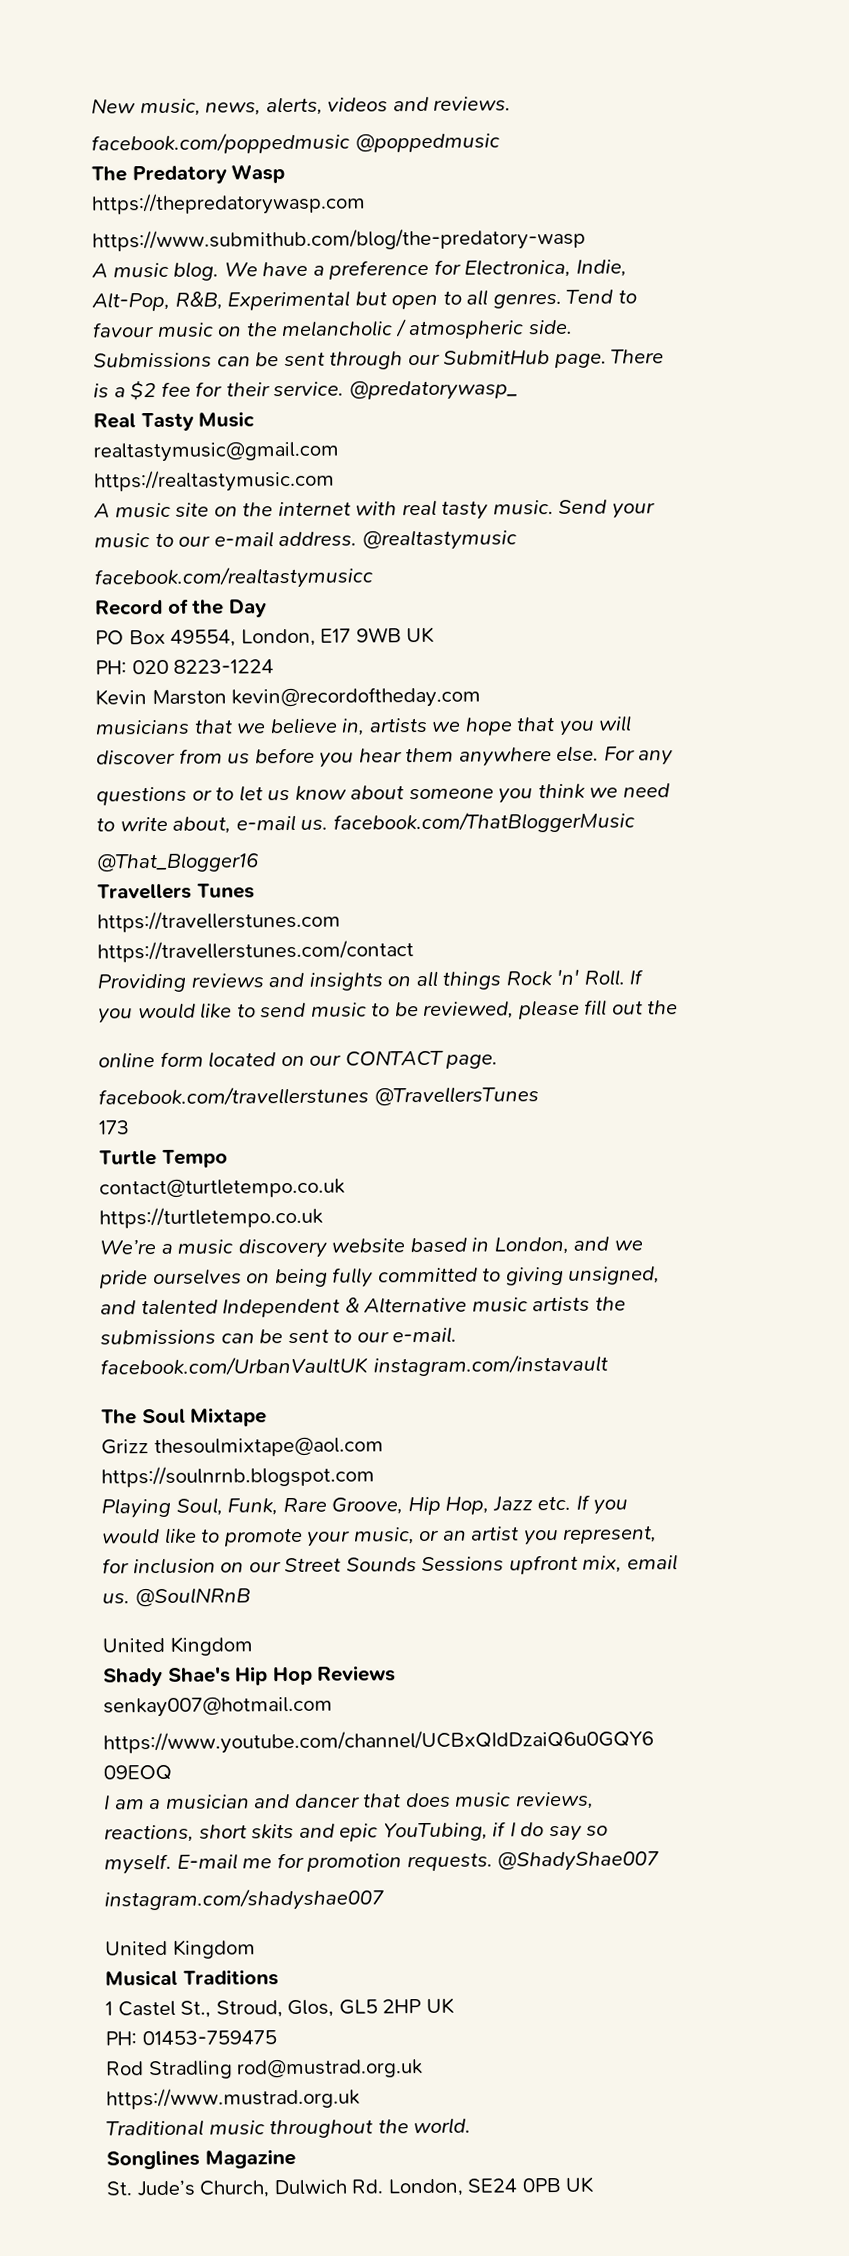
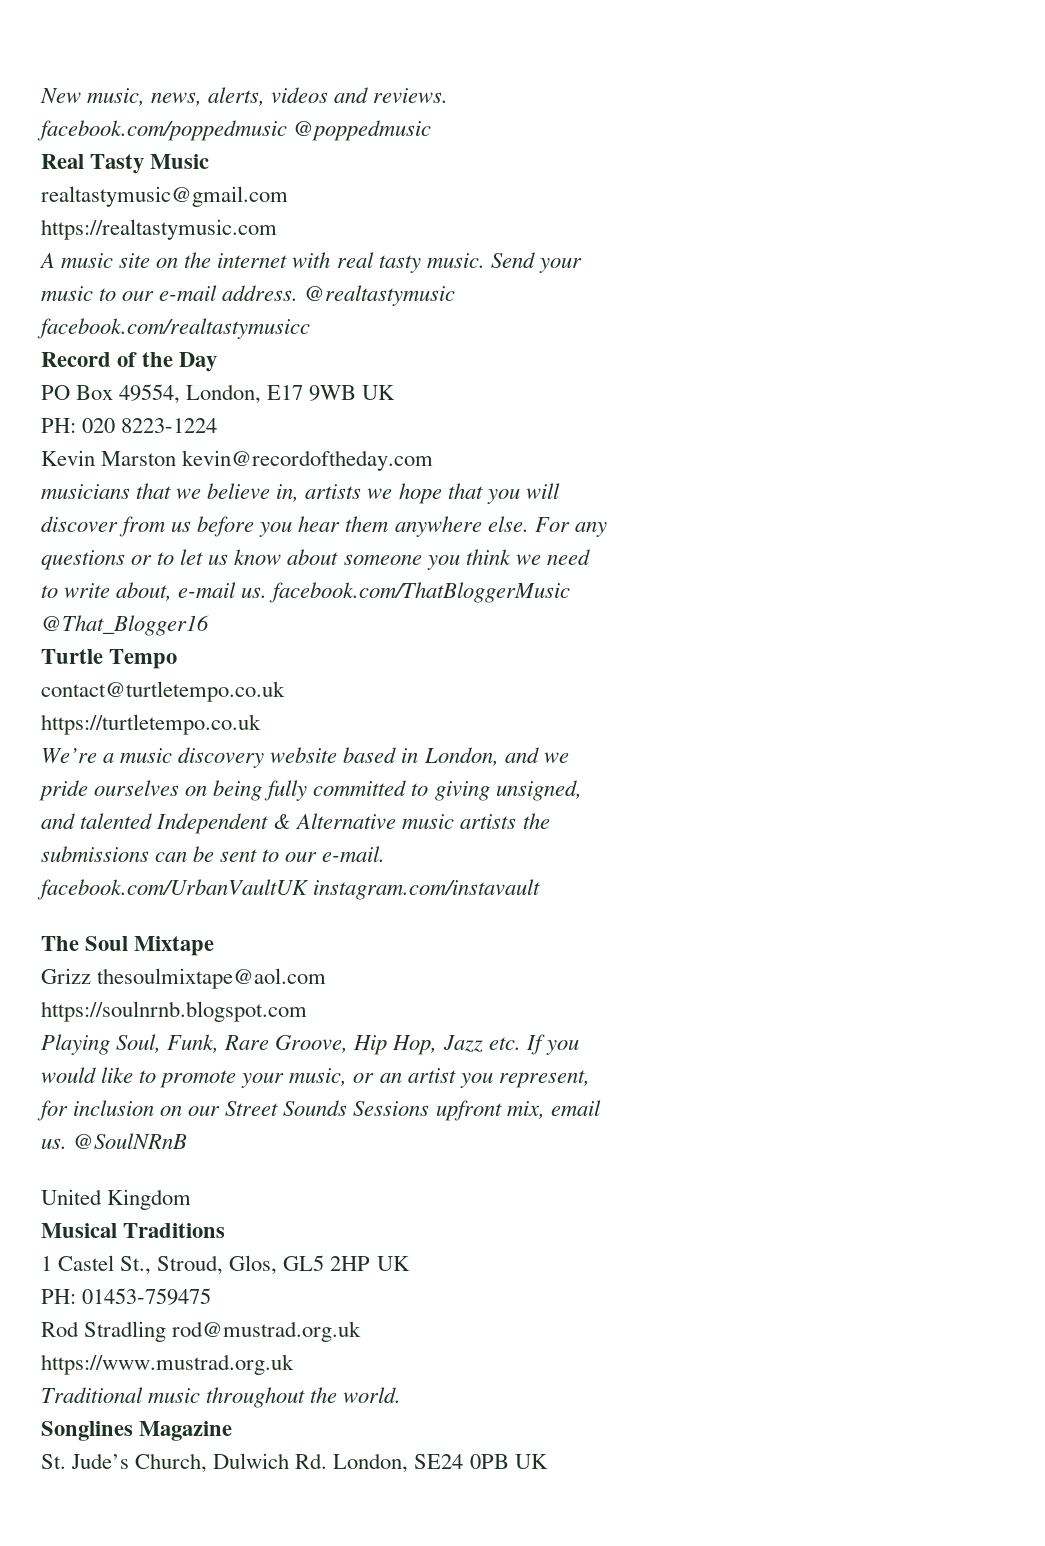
- The Predatory Wasp
- https://thepredatorywasp.com
- https://www.submithub.com/blog/the-predatory-wasp
- A music blog. We have a preference for Electronica, Indie,
- Alt-Pop, R&B, Experimental but open to all genres. Tend to
- favour music on the melancholic / atmospheric side.
- Submissions can be sent through our SubmitHub page. There
- is a $2 fee for their service. @predatorywasp_
- Travellers Tunes
- https://travellerstunes.com
- https://travellerstunes.com/contact
- Providing reviews and insights on all things Rock 'n' Roll. If
- you would like to send music to be reviewed, please fill out the
- online form located on our CONTACT page.
- facebook.com/travellerstunes @TravellersTunes
- 173
- Shady Shae's Hip Hop Reviews
- senkay007@hotmail.com
- https://www.youtube.com/channel/UCBxQIdDzaiQ6u0GQY6
- 09EOQ
- I am a musician and dancer that does music reviews,
- reactions, short skits and epic YouTubing, if I do say so
- myself. E-mail me for promotion requests. @ShadyShae007
- instagram.com/shadyshae007
- United Kingdom

